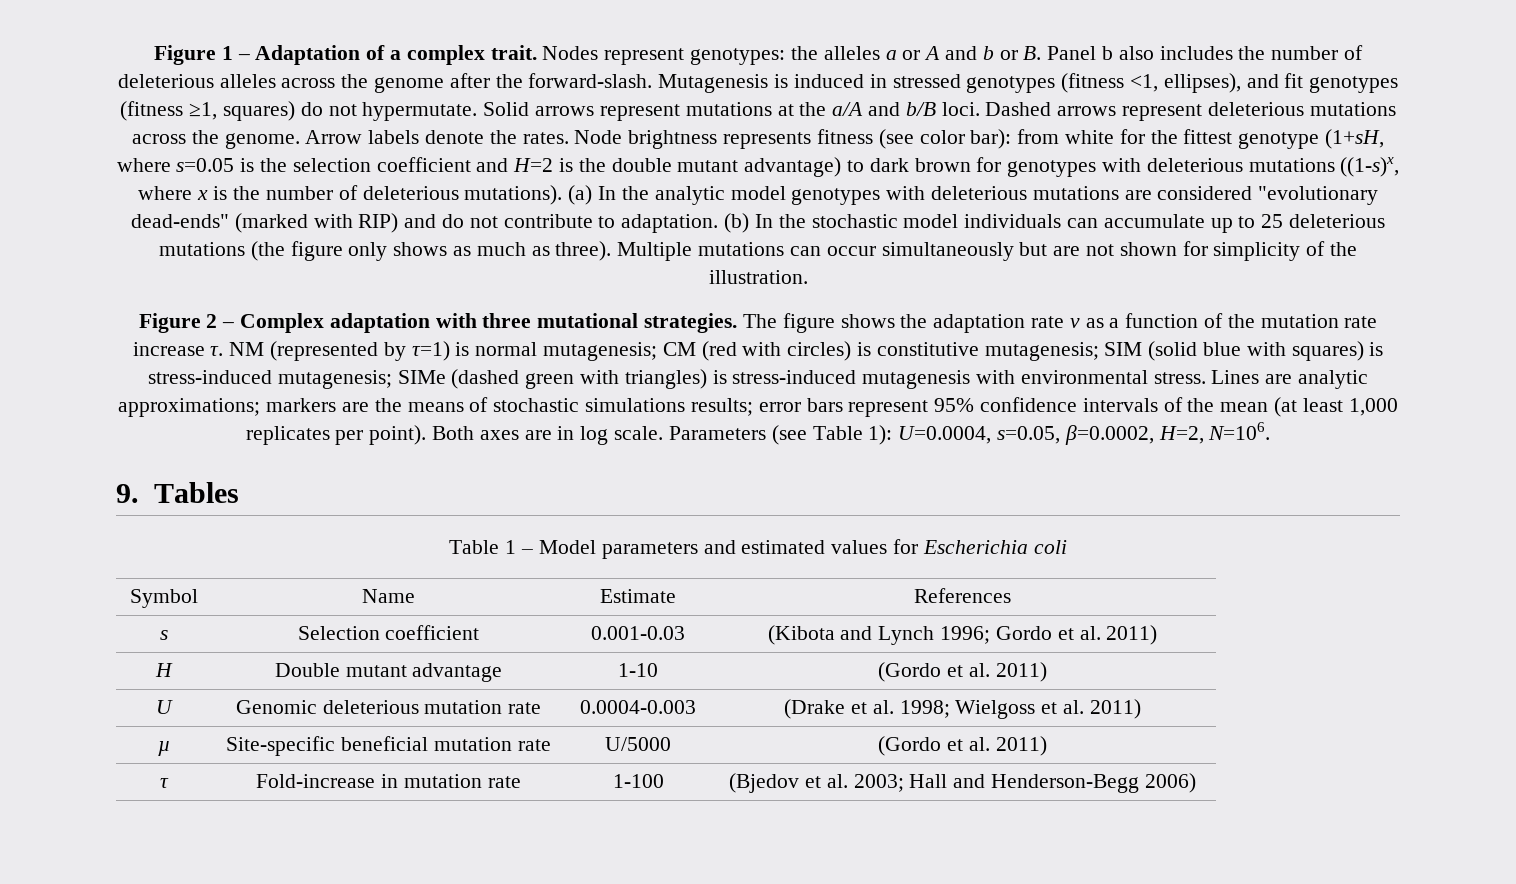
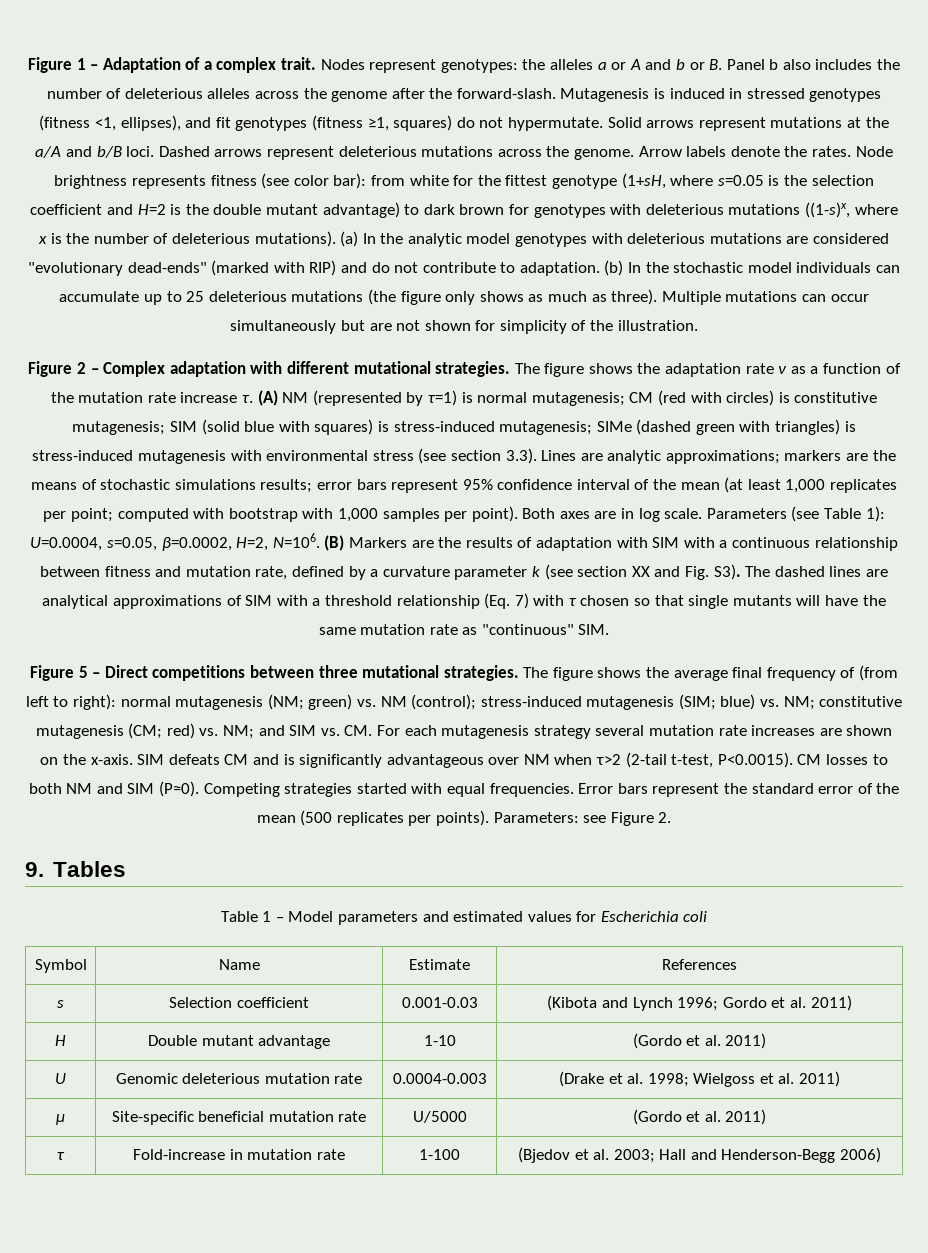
- Figure 2 – Complex adaptation with three mutational strategies.
+ Figure 2 – Complex adaptation with different mutational strategies.
- NM (represented by τ=1) is normal mutagenesis; CM (red with circles) is constitutive mutagenesis; SIM (solid blue with squares) is stress-induced mutagenesis; SIMe (dashed green with triangles) is stress-induced mutagenesis with environmental stress. Lines are analytic approximations; markers are the means of stochastic simulations results; error bars represent 95% confidence intervals of the mean (at least 1,000 replicates per point).
+ (A) NM (represented by τ=1) is normal mutagenesis; CM (red with circles) is constitutive mutagenesis; SIM (solid blue with squares) is stress-induced mutagenesis; SIMe (dashed green with triangles) is stress-induced mutagenesis with environmental stress (see section 3.3). Lines are analytic approximations; markers are the means of stochastic simulations results; error bars represent 95% confidence interval of the mean (at least 1,000 replicates per point; computed with bootstrap with 1,000 samples per point).
+ (B) Markers are the results of adaptation with SIM with a continuous relationship between fitness and mutation rate, defined by a curvature parameter k (see section XX and Fig. S3). The dashed lines are analytical approximations of SIM with a threshold relationship (Eq. 7) with τ chosen so that single mutants will have the same mutation rate as "continuous" SIM.
+ Figure 5 – Direct competitions between three mutational strategies. The figure shows the average final frequency of (from left to right): normal mutagenesis (NM; green) vs. NM (control); stress-induced mutagenesis (SIM; blue) vs. NM; constitutive mutagenesis (CM; red) vs. NM; and SIM vs. CM. For each mutagenesis strategy several mutation rate increases are shown on the x-axis. SIM defeats CM and is significantly advantageous over NM when τ>2 (2-tail t-test, P<0.0015). CM losses to both NM and SIM (P≈0). Competing strategies started with equal frequencies. Error bars represent the standard error of the mean (500 replicates per points). Parameters: see Figure 2.

